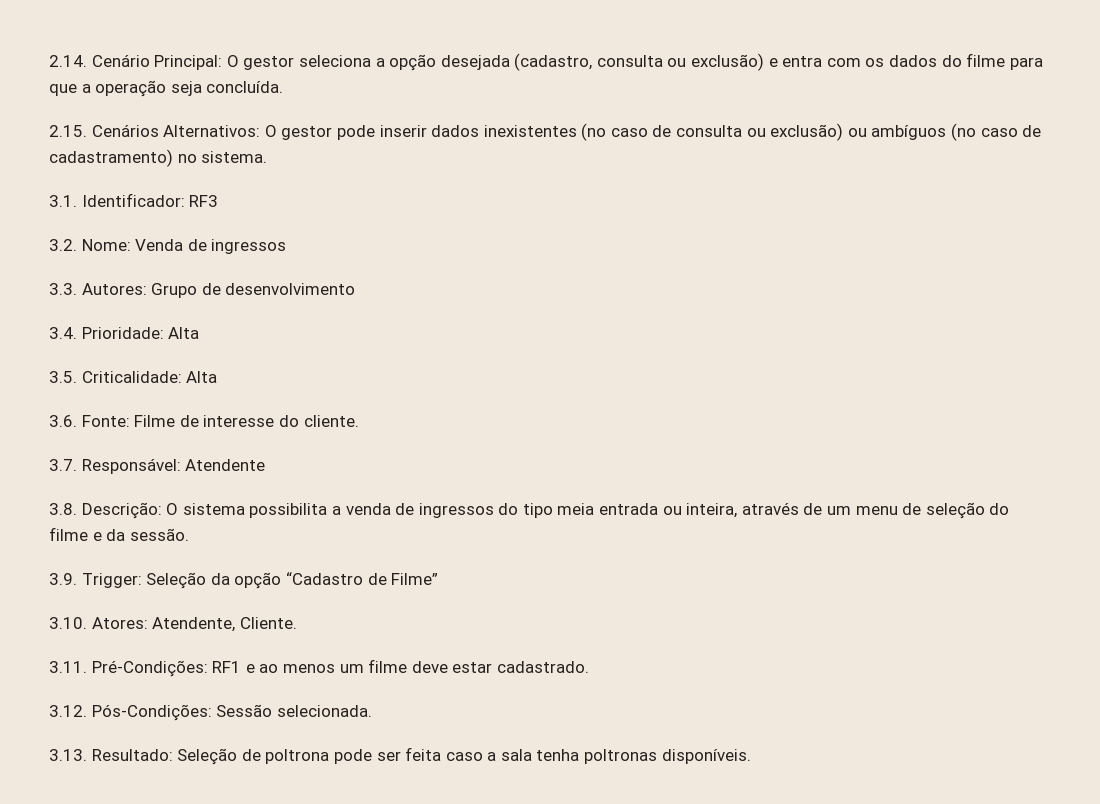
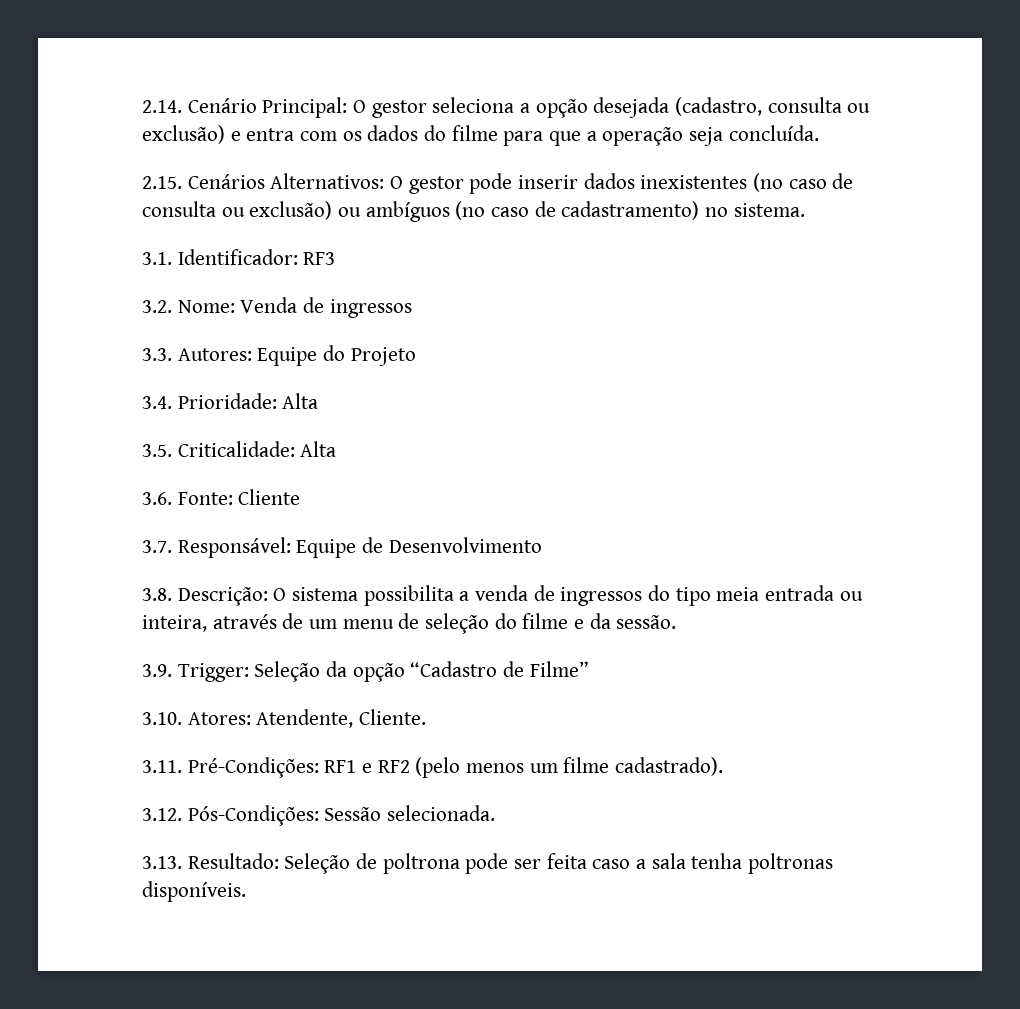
- 3.3. Autores: Grupo de desenvolvimento
+ 3.3. Autores: Equipe do Projeto
- 3.6. Fonte: Filme de interesse do cliente.
+ 3.6. Fonte: Cliente
- 3.7. Responsável: Atendente
+ 3.7. Responsável: Equipe de Desenvolvimento
- 3.11. Pré-Condições: RF1 e ao menos um filme deve estar cadastrado.
+ 3.11. Pré-Condições: RF1 e RF2 (pelo menos um filme cadastrado).

